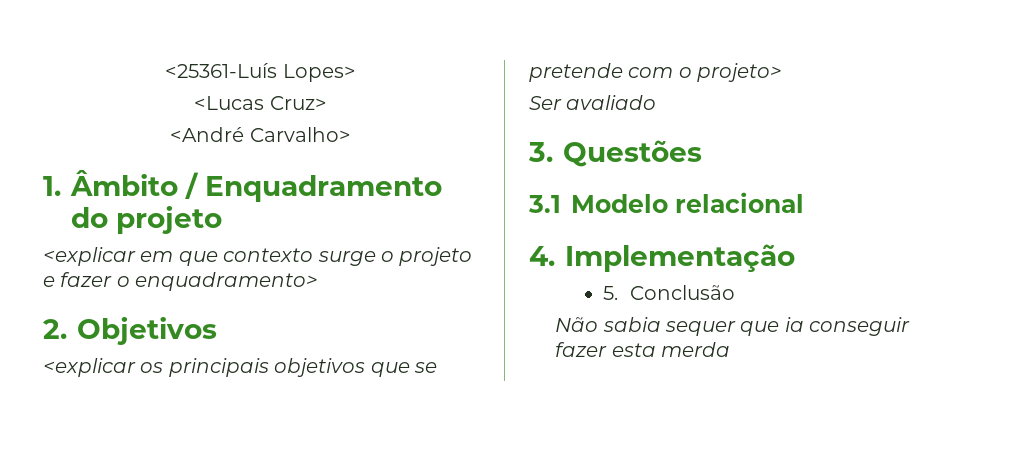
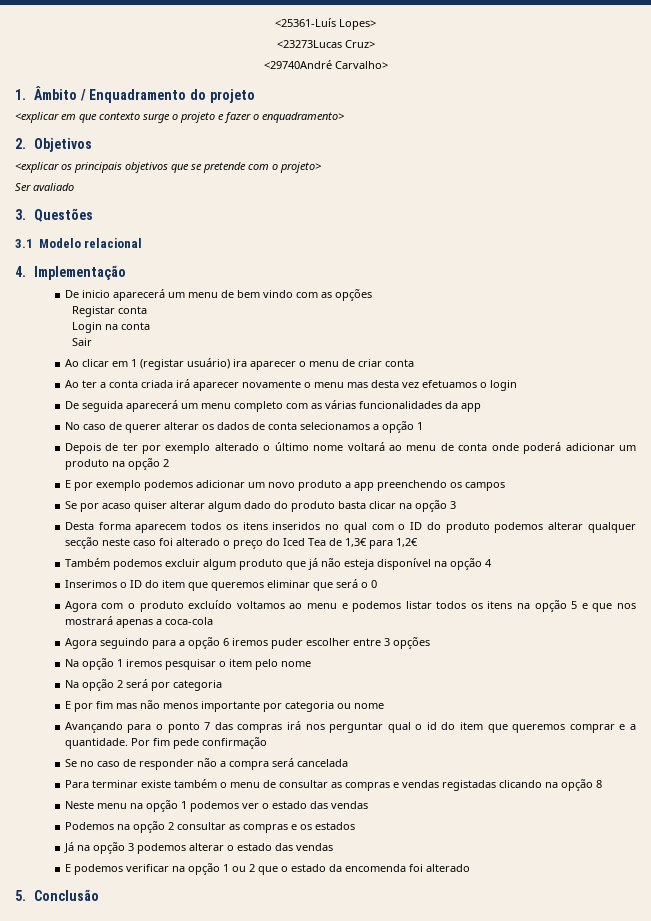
- <Lucas Cruz>
+ <23273Lucas Cruz>
- <André Carvalho>
+ <29740André Carvalho>
+ De inicio aparecerá um menu de bem vindo com as opções
+ Registar conta
+ Login na conta
+ Sair
+ Ao clicar em 1 (registar usuário) ira aparecer o menu de criar conta
+ Ao ter a conta criada irá aparecer novamente o menu mas desta vez efetuamos o login
+ De seguida aparecerá um menu completo com as várias funcionalidades da app
+ No caso de querer alterar os dados de conta selecionamos a opção 1
+ Depois de ter por exemplo alterado o último nome voltará ao menu de conta onde poderá adicionar um produto na opção 2
+ E por exemplo podemos adicionar um novo produto a app preenchendo os campos
+ Se por acaso quiser alterar algum dado do produto basta clicar na opção 3
+ Desta forma aparecem todos os itens inseridos no qual com o ID do produto podemos alterar qualquer secção neste caso foi alterado o preço do Iced Tea de 1,3€ para 1,2€
+ Também podemos excluir algum produto que já não esteja disponível na opção 4
+ Inserimos o ID do item que queremos eliminar que será o 0
+ Agora com o produto excluído voltamos ao menu e podemos listar todos os itens na opção 5 e que nos mostrará apenas a coca-cola
+ Agora seguindo para a opção 6 iremos puder escolher entre 3 opções
+ Na opção 1 iremos pesquisar o item pelo nome
+ Na opção 2 será por categoria
+ E por fim mas não menos importante por categoria ou nome
+ Avançando para o ponto 7 das compras irá nos perguntar qual o id do item que queremos comprar e a quantidade. Por fim pede confirmação
+ Se no caso de responder não a compra será cancelada
+ Para terminar existe também o menu de consultar as compras e vendas registadas clicando na opção 8
+ Neste menu na opção 1 podemos ver o estado das vendas
+ Podemos na opção 2 consultar as compras e os estados
+ Já na opção 3 podemos alterar o estado das vendas
+ E podemos verificar na opção 1 ou 2 que o estado da encomenda foi alterado
  5. Conclusão
- Não sabia sequer que ia conseguir fazer esta merda

